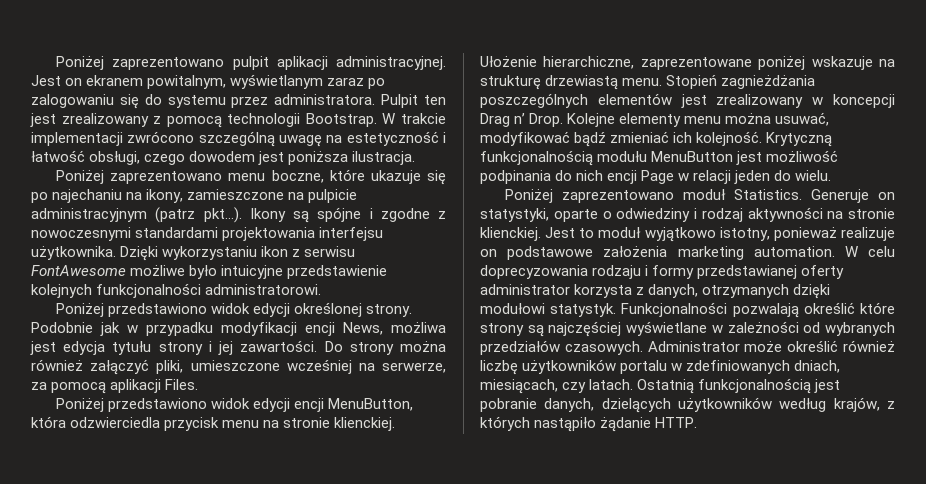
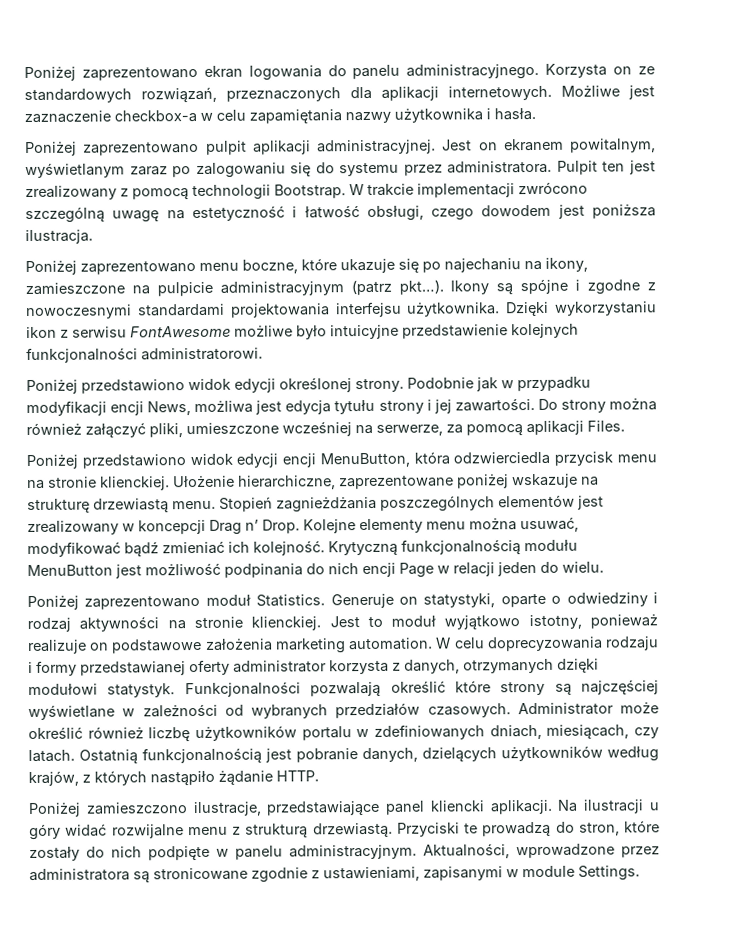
+ Poniżej zaprezentowano ekran logowania do panelu administracyjnego. Korzysta on ze standardowych rozwiązań, przeznaczonych dla aplikacji internetowych. Możliwe jest zaznaczenie checkbox-a w celu zapamiętania nazwy użytkownika i hasła.
+ Poniżej zamieszczono ilustracje, przedstawiające panel kliencki aplikacji. Na ilustracji u góry widać rozwijalne menu z strukturą drzewiastą. Przyciski te prowadzą do stron, które zostały do nich podpięte w panelu administracyjnym. Aktualności, wprowadzone przez administratora są stronicowane zgodnie z ustawieniami, zapisanymi w module Settings.

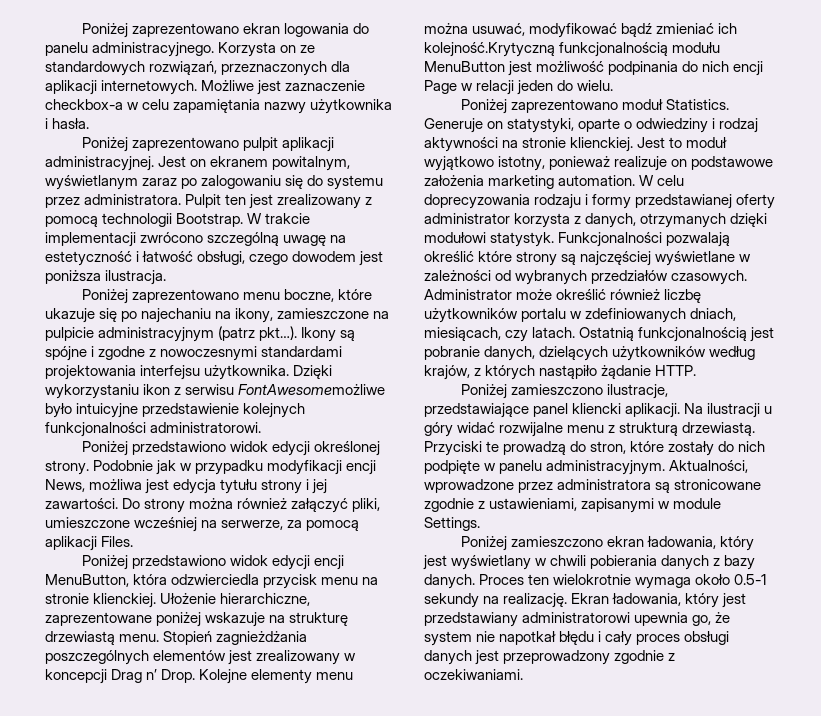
- Dzięki wykorzystaniu ikon z serwisu FontAwesome możliwe było intuicyjne przedstawienie kolejnych funkcjonalności administratorowi.
+ Dzięki wykorzystaniu ikon z serwisu FontAwesomemożliwe było intuicyjne przedstawienie kolejnych funkcjonalności administratorowi.
- Kolejne elementy menu można usuwać, modyfikować bądź zmieniać ich kolejność. Krytyczną funkcjonalnością modułu MenuButton jest możliwość podpinania do nich encji Page w relacji jeden do wielu.
+ Kolejne elementy menu można usuwać, modyfikować bądź zmieniać ich kolejność.Krytyczną funkcjonalnością modułu MenuButton jest możliwość podpinania do nich encji Page w relacji jeden do wielu.
+ Poniżej zamieszczono ekran ładowania, który jest wyświetlany w chwili pobierania danych z bazy danych. Proces ten wielokrotnie wymaga około 0.5-1 sekundy na realizację. Ekran ładowania, który jest przedstawiany administratorowi upewnia go, że system nie napotkał błędu i cały proces obsługi danych jest przeprowadzony zgodnie z oczekiwaniami.

